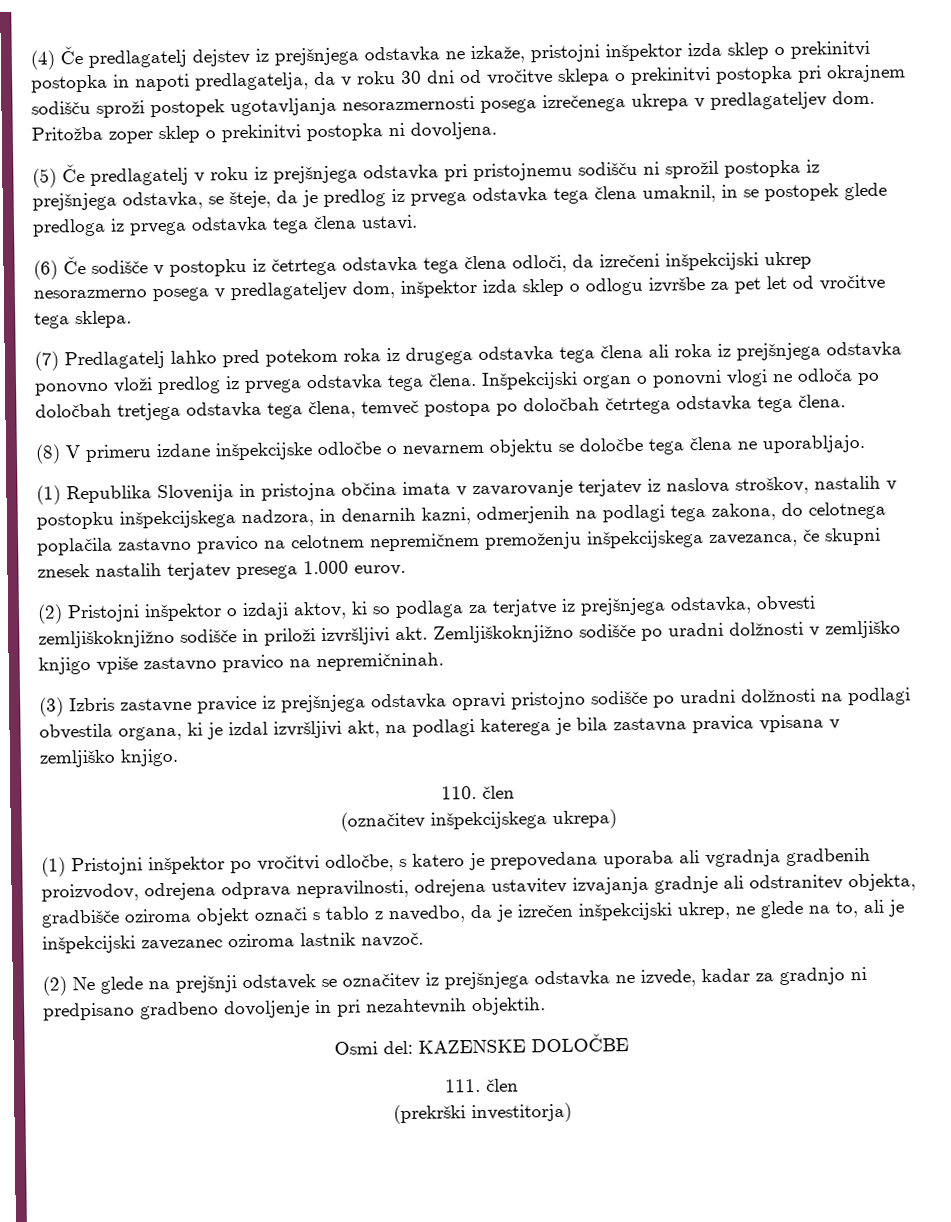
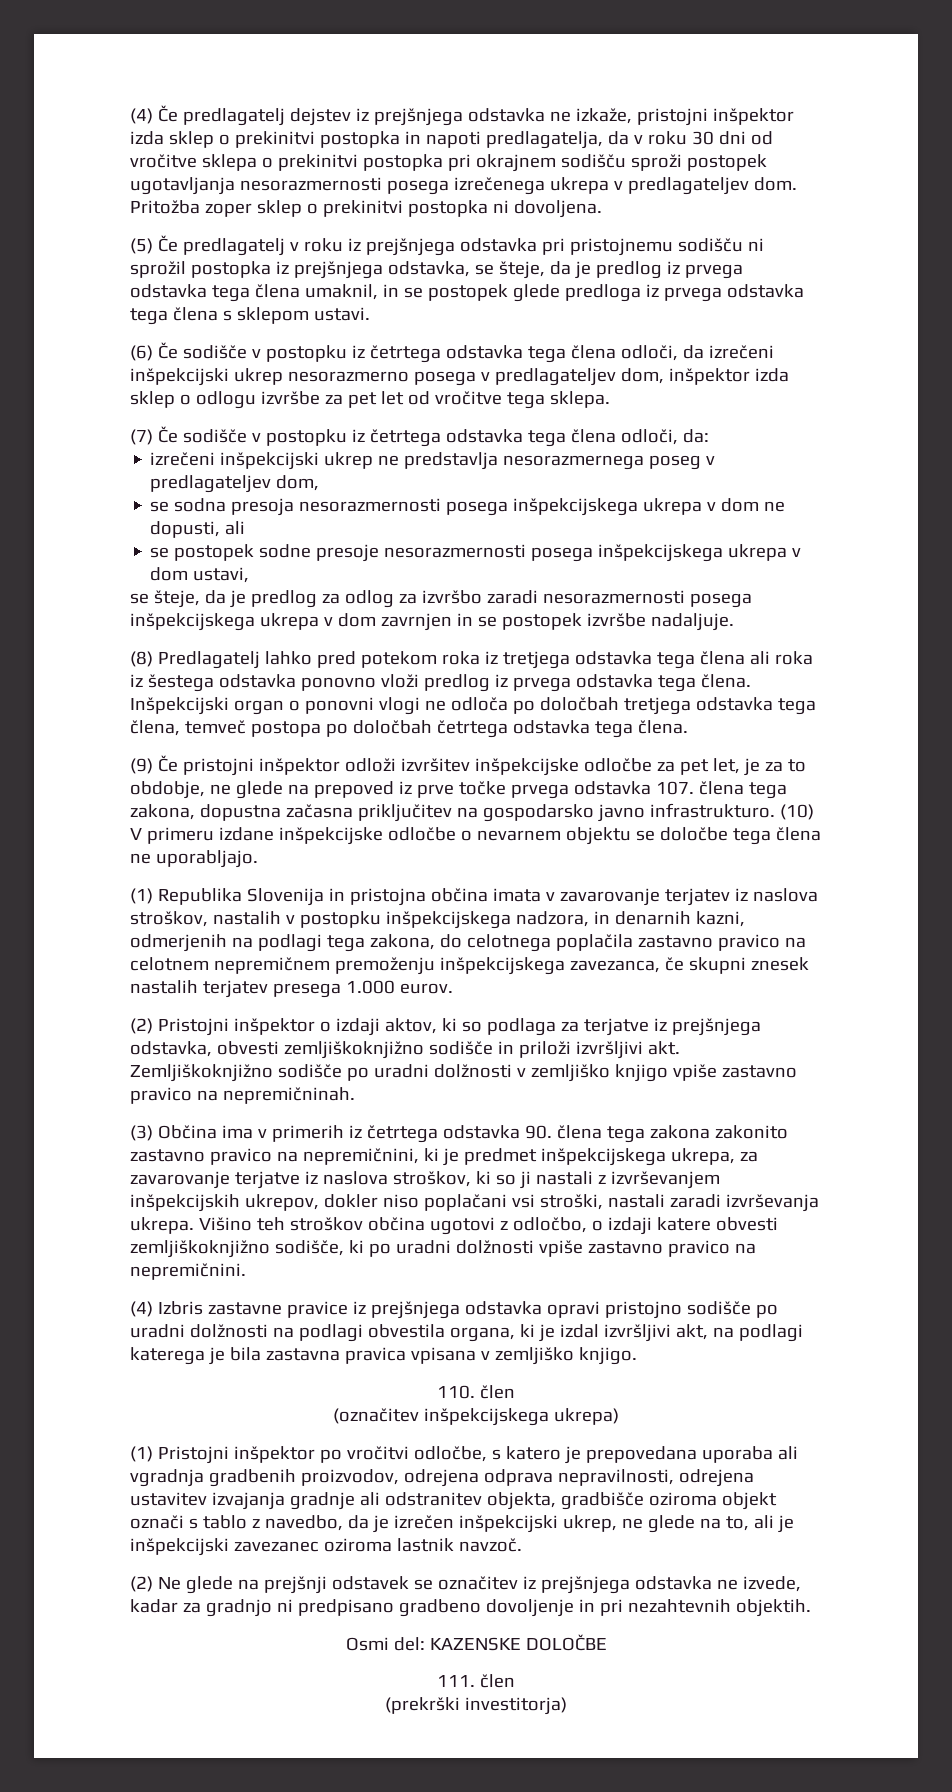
- (5) Če predlagatelj v roku iz prejšnjega odstavka pri pristojnemu sodišču ni sprožil postopka iz prejšnjega odstavka, se šteje, da je predlog iz prvega odstavka tega člena umaknil, in se postopek glede predloga iz prvega odstavka tega člena ustavi.
+ (5) Če predlagatelj v roku iz prejšnjega odstavka pri pristojnemu sodišču ni sprožil postopka iz prejšnjega odstavka, se šteje, da je predlog iz prvega odstavka tega člena umaknil, in se postopek glede predloga iz prvega odstavka tega člena s sklepom ustavi.
- (7) Predlagatelj lahko pred potekom roka iz drugega odstavka tega člena ali roka iz prejšnjega odstavka ponovno vloži predlog iz prvega odstavka tega člena.
+ (7) Če sodišče v postopku iz četrtega odstavka tega člena odloči, da:
+ izrečeni inšpekcijski ukrep ne predstavlja nesorazmernega poseg v predlagateljev dom,
+ se sodna presoja nesorazmernosti posega inšpekcijskega ukrepa v dom ne dopusti, ali
+ se postopek sodne presoje nesorazmernosti posega inšpekcijskega ukrepa v dom ustavi,
+ se šteje, da je predlog za odlog za izvršbo zaradi nesorazmernosti posega inšpekcijskega ukrepa v dom zavrnjen in se postopek izvršbe nadaljuje.
+ (8) Predlagatelj lahko pred potekom roka iz tretjega odstavka tega člena ali roka iz šestega odstavka ponovno vloži predlog iz prvega odstavka tega člena.
- (8) V primeru izdane inšpekcijske odločbe o nevarnem objektu se določbe tega člena ne uporabljajo.
+ (9) Če pristojni inšpektor odloži izvršitev inšpekcijske odločbe za pet let, je za to obdobje, ne glede na prepoved iz prve točke prvega odstavka 107. člena tega zakona, dopustna začasna priključitev na gospodarsko javno infrastrukturo. (10) V primeru izdane inšpekcijske odločbe o nevarnem objektu se določbe tega člena ne uporabljajo.
- (3) Izbris zastavne pravice iz prejšnjega odstavka opravi pristojno sodišče po uradni dolžnosti na podlagi obvestila organa, ki je izdal izvršljivi akt, na podlagi katerega je bila zastavna pravica vpisana v zemljiško knjigo.
+ (3) Občina ima v primerih iz četrtega odstavka 90. člena tega zakona zakonito zastavno pravico na nepremičnini, ki je predmet inšpekcijskega ukrepa, za zavarovanje terjatve iz naslova stroškov, ki so ji nastali z izvrševanjem inšpekcijskih ukrepov, dokler niso poplačani vsi stroški, nastali zaradi izvrševanja ukrepa. Višino teh stroškov občina ugotovi z odločbo, o izdaji katere obvesti zemljiškoknjižno sodišče, ki po uradni dolžnosti vpiše zastavno pravico na nepremičnini.
+ (4) Izbris zastavne pravice iz prejšnjega odstavka opravi pristojno sodišče po uradni dolžnosti na podlagi obvestila organa, ki je izdal izvršljivi akt, na podlagi katerega je bila zastavna pravica vpisana v zemljiško knjigo.

